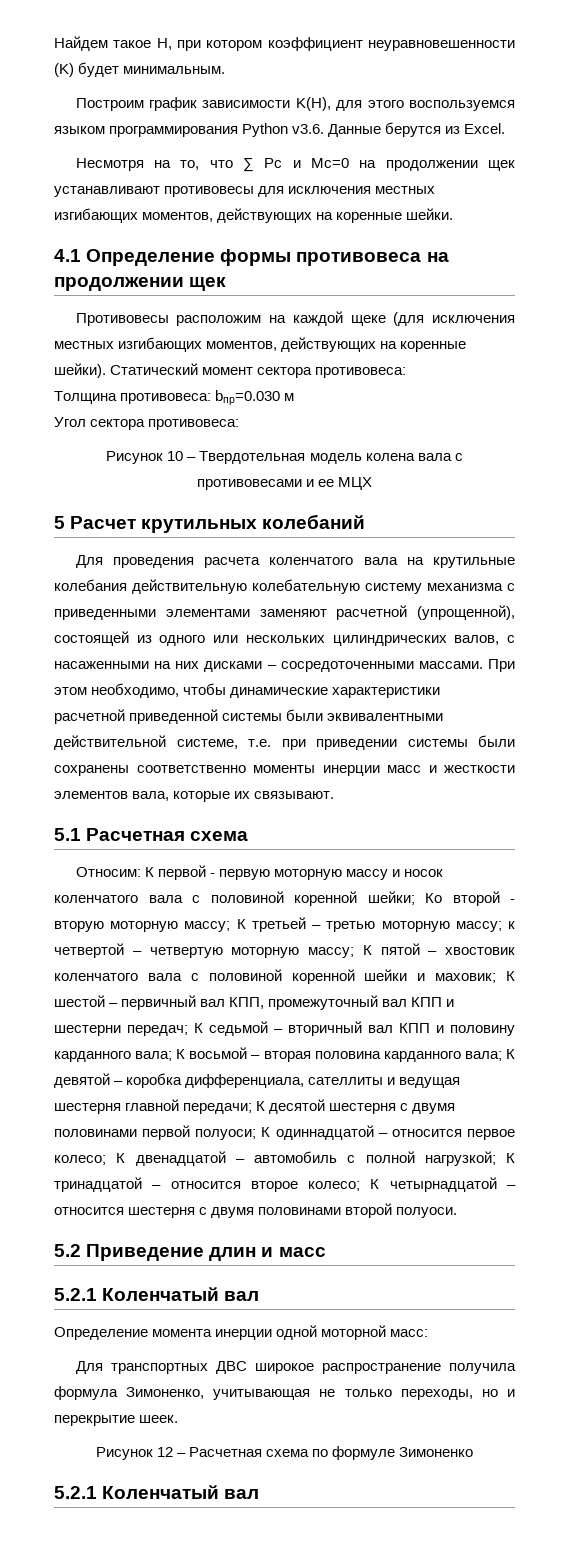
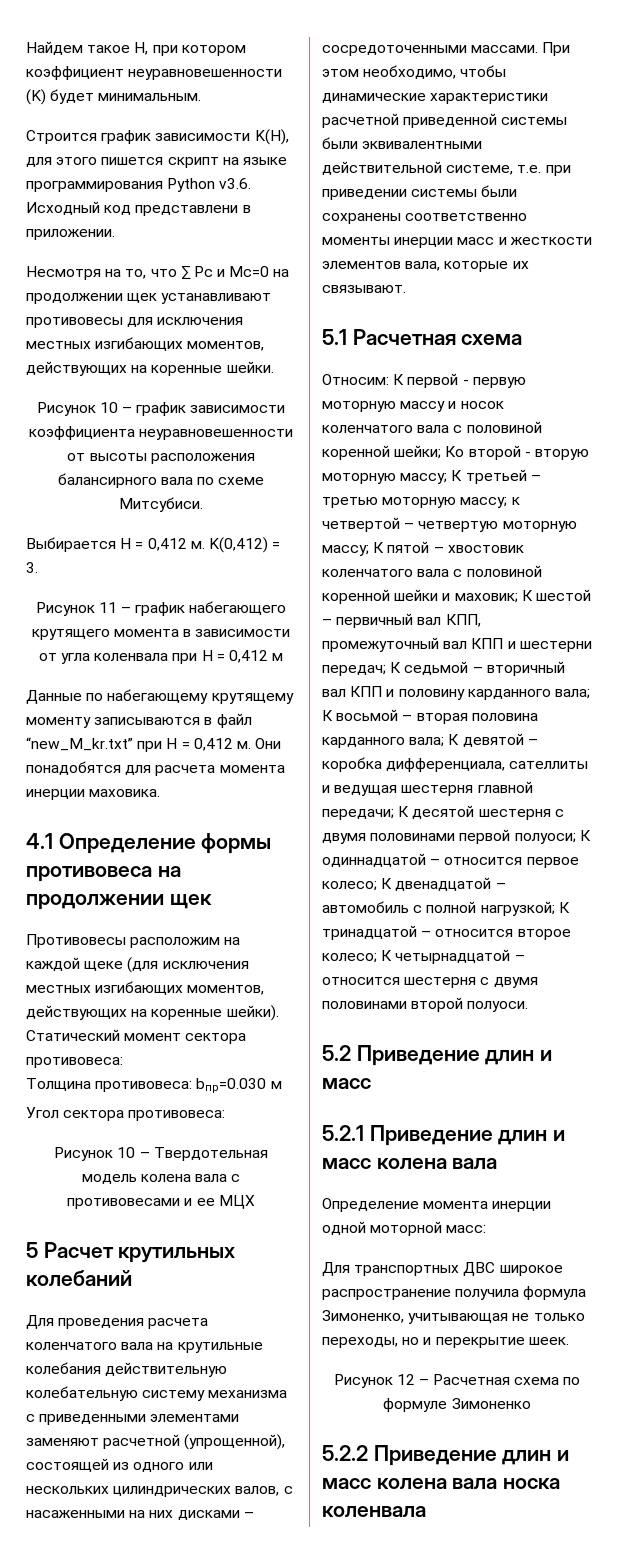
- Построим график зависимости K(H), для этого воспользуемся языком программирования Python v3.6. Данные берутся из Excel.
+ Строится график зависимости K(H), для этого пишется скрипт на языке программирования Python v3.6. Исходный код представлени в приложении.
+ Рисунок 10 – график зависимости коэффициента неуравновешенности от высоты расположения балансирного вала по схеме Митсубиси.
+ Выбирается H = 0,412 м. K(0,412) = 3.
+ Рисунок 11 – график набегающего крутящего момента в зависимости от угла коленвала при H = 0,412 м
+ Данные по набегающему крутящему моменту записываются в файл “new_M_kr.txt” при H = 0,412 м. Они понадобятся для расчета момента инерции маховика.
  5.2 Приведение длин и масс
- 5.2.1 Коленчатый вал
+ 5.2.1 Приведение длин и масс колена вала
  Рисунок 12 – Расчетная схема по формуле Зимоненко
- 5.2.1 Коленчатый вал
+ 5.2.2 Приведение длин и масс колена вала носка коленвала

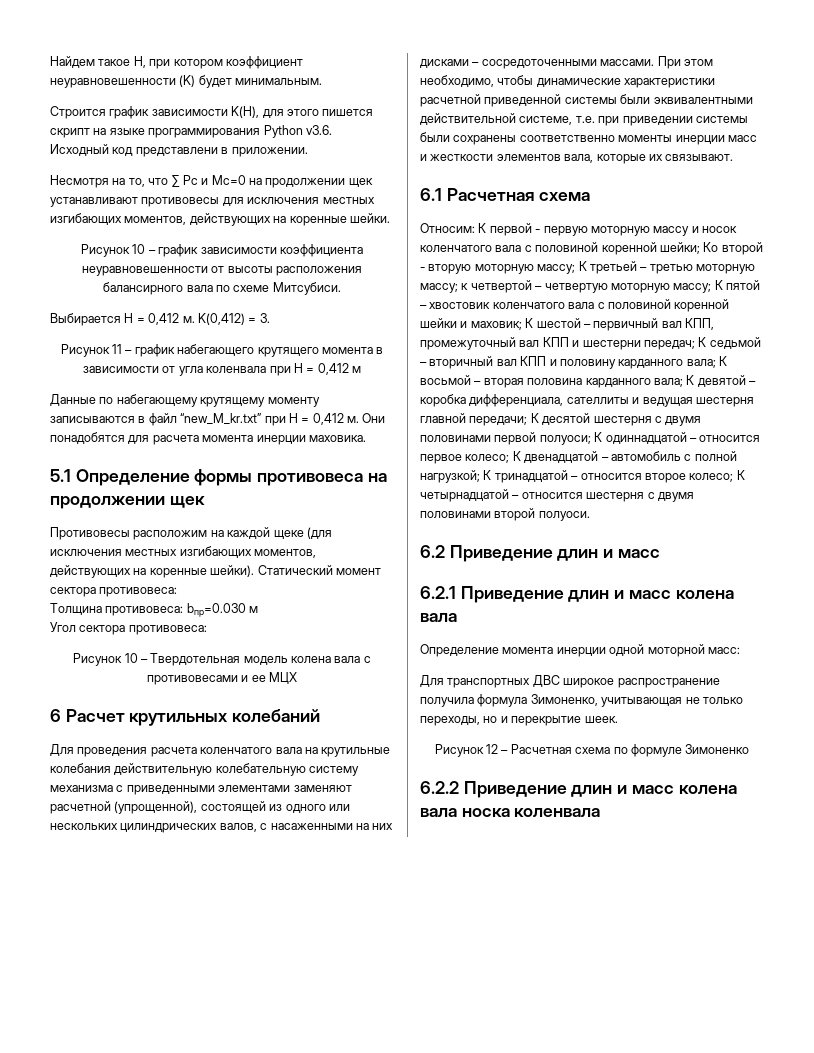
- 4.1 Определение формы противовеса на продолжении щек
+ 5.1 Определение формы противовеса на продолжении щек
- 5 Расчет крутильных колебаний
+ 6 Расчет крутильных колебаний
- 5.1 Расчетная схема
+ 6.1 Расчетная схема
- 5.2 Приведение длин и масс
+ 6.2 Приведение длин и масс
- 5.2.1 Приведение длин и масс колена вала
+ 6.2.1 Приведение длин и масс колена вала
- 5.2.2 Приведение длин и масс колена вала носка коленвала
+ 6.2.2 Приведение длин и масс колена вала носка коленвала

